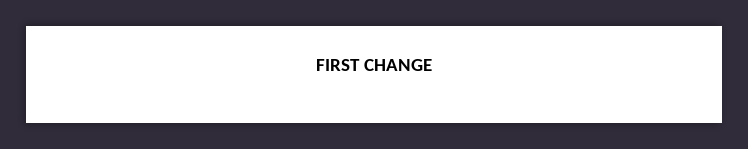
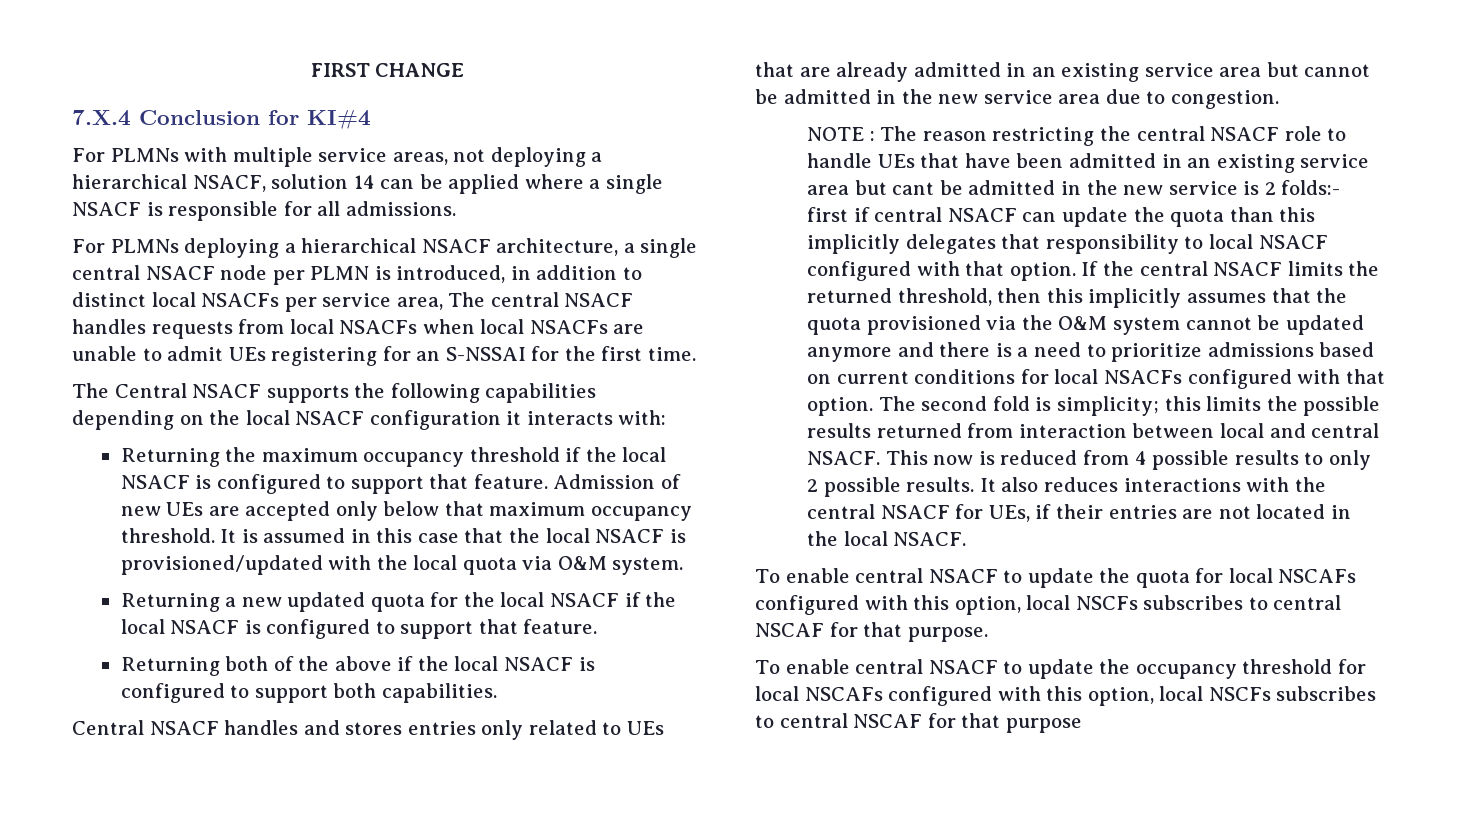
+ 7.X.4 Conclusion for KI#4
+ For PLMNs with multiple service areas, not deploying a hierarchical NSACF, solution 14 can be applied where a single NSACF is responsible for all admissions.
+ For PLMNs deploying a hierarchical NSACF architecture, a single central NSACF node per PLMN is introduced, in addition to distinct local NSACFs per service area, The central NSACF handles requests from local NSACFs when local NSACFs are unable to admit UEs registering for an S-NSSAI for the first time.
+ The Central NSACF supports the following capabilities depending on the local NSACF configuration it interacts with:
+ Returning the maximum occupancy threshold if the local NSACF is configured to support that feature. Admission of new UEs are accepted only below that maximum occupancy threshold. It is assumed in this case that the local NSACF is provisioned/updated with the local quota via O&M system.
+ Returning a new updated quota for the local NSACF if the local NSACF is configured to support that feature.
+ Returning both of the above if the local NSACF is configured to support both capabilities.
+ Central NSACF handles and stores entries only related to UEs that are already admitted in an existing service area but cannot be admitted in the new service area due to congestion.
+ NOTE : The reason restricting the central NSACF role to handle UEs that have been admitted in an existing service area but cant be admitted in the new service is 2 folds:- first if central NSACF can update the quota than this implicitly delegates that responsibility to local NSACF configured with that option. If the central NSACF limits the returned threshold, then this implicitly assumes that the quota provisioned via the O&M system cannot be updated anymore and there is a need to prioritize admissions based on current conditions for local NSACFs configured with that option. The second fold is simplicity; this limits the possible results returned from interaction between local and central NSACF. This now is reduced from 4 possible results to only 2 possible results. It also reduces interactions with the central NSACF for UEs, if their entries are not located in the local NSACF.
+ To enable central NSACF to update the quota for local NSCAFs configured with this option, local NSCFs subscribes to central NSCAF for that purpose.
+ To enable central NSACF to update the occupancy threshold for local NSCAFs configured with this option, local NSCFs subscribes to central NSCAF for that purpose

